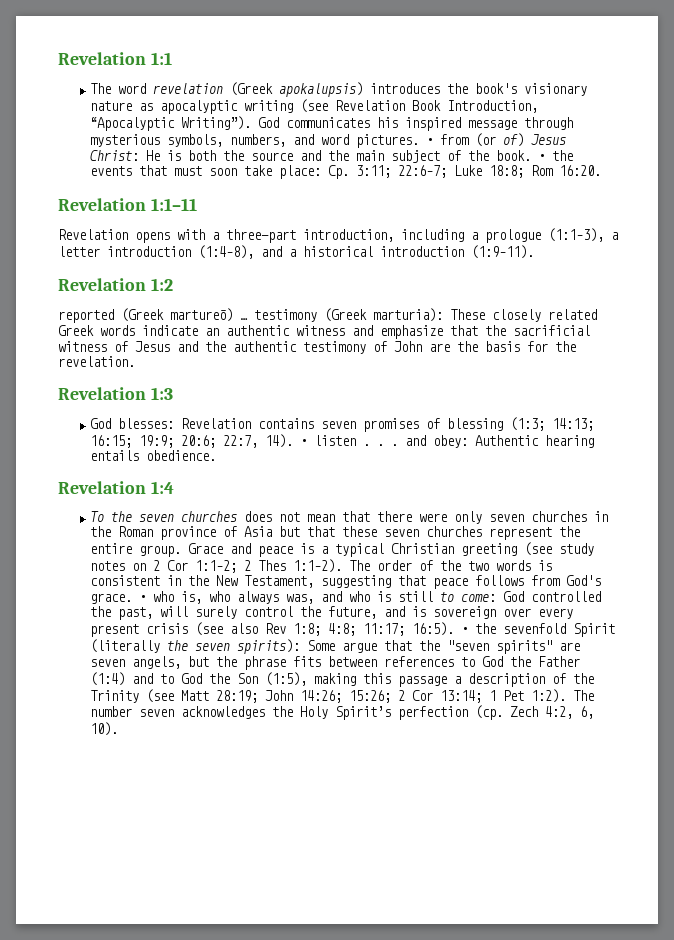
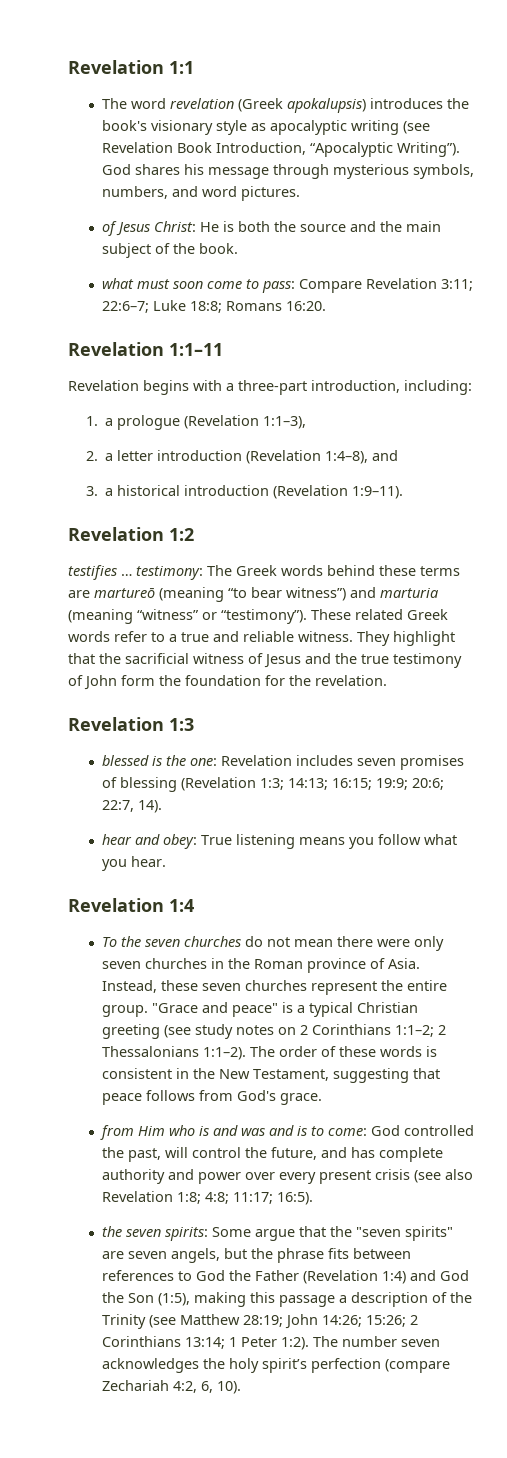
- The word revelation (Greek apokalupsis) introduces the book's visionary nature as apocalyptic writing (see Revelation Book Introduction, “Apocalyptic Writing”).
+ The word revelation (Greek apokalupsis) introduces the book's visionary style as apocalyptic writing (see Revelation Book Introduction, “Apocalyptic Writing”).
- God communicates his inspired message through mysterious symbols, numbers, and word pictures. • from (or of) Jesus Christ: He is both the source and the main subject of the book. • the events that must soon take place: Cp. 3:11; 22:6–7; Luke 18:8; Rom 16:20.
+ God shares his message through mysterious symbols, numbers, and word pictures.
+ of Jesus Christ: He is both the source and the main subject of the book.
+ what must soon come to pass: Compare Revelation 3:11; 22:6–7; Luke 18:8; Romans 16:20.
- Revelation opens with a three-part introduction, including a prologue (1:1–3), a letter introduction (1:4–8), and a historical introduction (1:9–11).
+ Revelation begins with a three-part introduction, including:
+ 1. a prologue (Revelation 1:1–3),
+ 2. a letter introduction (Revelation 1:4–8), and
+ 3. a historical introduction (Revelation 1:9–11).
- reported (Greek martureō) … testimony (Greek marturia): These closely related Greek words indicate an authentic witness and emphasize that the sacrificial witness of Jesus and the authentic testimony of John are the basis for the revelation.
+ testifies … testimony: The Greek words behind these terms are martureō (meaning “to bear witness”) and marturia (meaning “witness” or “testimony”). These related Greek words refer to a true and reliable witness. They highlight that the sacrificial witness of Jesus and the true testimony of John form the foundation for the revelation.
- God blesses: Revelation contains seven promises of blessing (1:3; 14:13; 16:15; 19:9; 20:6; 22:7, 14). • listen . . . and obey: Authentic hearing entails obedience.
+ blessed is the one: Revelation includes seven promises of blessing (Revelation 1:3; 14:13; 16:15; 19:9; 20:6; 22:7, 14).
+ hear and obey: True listening means you follow what you hear.
- To the seven churches does not mean that there were only seven churches in the Roman province of Asia but that these seven churches represent the entire group.
+ To the seven churches do not mean there were only seven churches in the Roman province of Asia. Instead, these seven churches represent the entire group.
- Grace and peace is a typical Christian greeting (see study notes on 2 Cor 1:1–2; 2 Thes 1:1–2).
+ "Grace and peace" is a typical Christian greeting (see study notes on 2 Corinthians 1:1–2; 2 Thessalonians 1:1–2).
- The order of the two words is consistent in the New Testament, suggesting that peace follows from God's grace. • who is, who always was, and who is still to come:
+ The order of these words is consistent in the New Testament, suggesting that peace follows from God's grace.
+ from Him who is and was and is to come:
- God controlled the past, will surely control the future, and is sovereign over every present crisis (see also Rev 1:8;
+ God controlled the past, will control the future, and has complete authority and power over every present crisis (see also Revelation 1:8;
- 16:5). • the sevenfold Spirit (literally the seven spirits):
+ 16:5).
+ the seven spirits:
- Some argue that the "seven spirits" are seven angels, but the phrase fits between references to God the Father (1:4) and to God the Son (1:5), making this passage a description of the Trinity (see Matt 28:19;
+ Some argue that the "seven spirits" are seven angels, but the phrase fits between references to God the Father (Revelation 1:4) and God the Son (1:5), making this passage a description of the Trinity (see Matthew 28:19;
- 2 Cor 13:14;
+ 2 Corinthians 13:14;
- 1 Pet 1:2).
+ 1 Peter 1:2).
- The number seven acknowledges the Holy Spirit’s perfection (cp. Zech 4:2, 6, 10).
+ The number seven acknowledges the holy spirit’s perfection (compare Zechariah 4:2, 6, 10).

